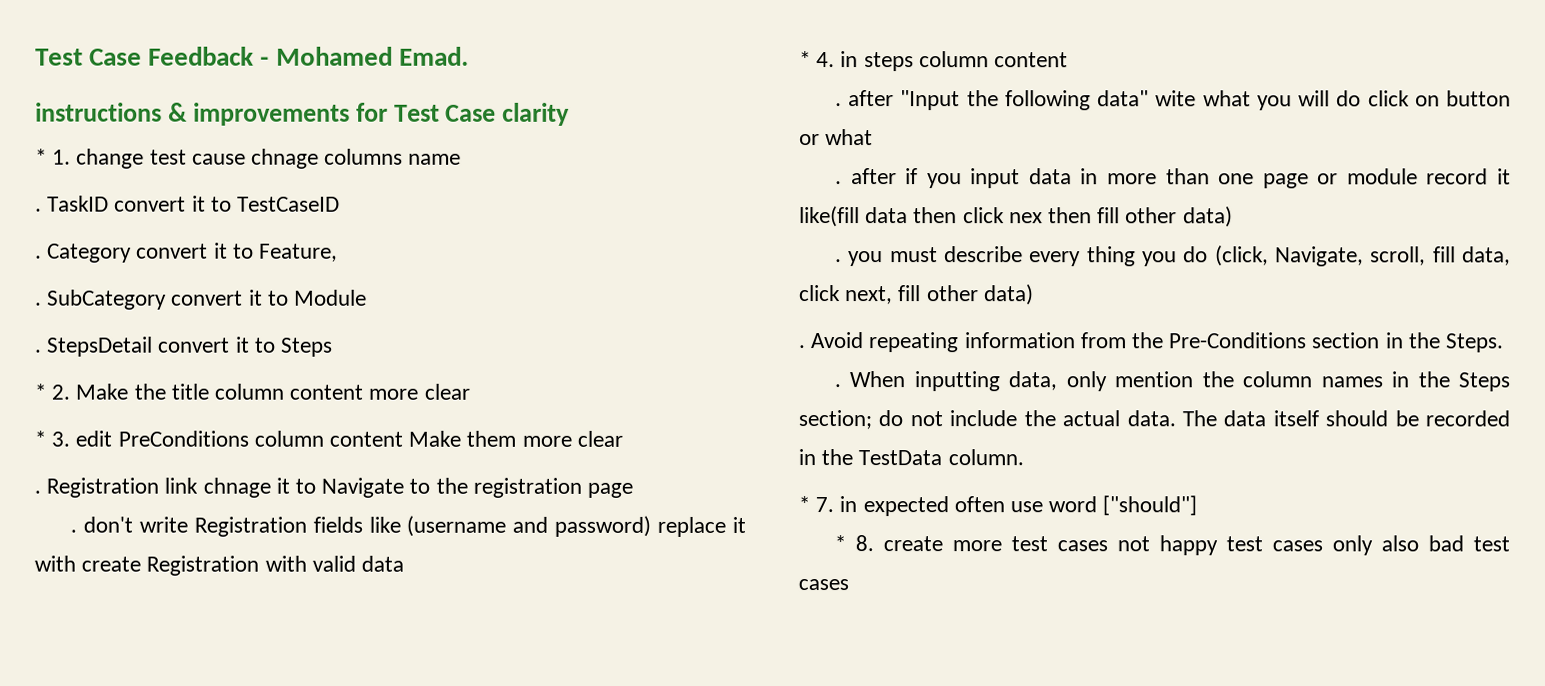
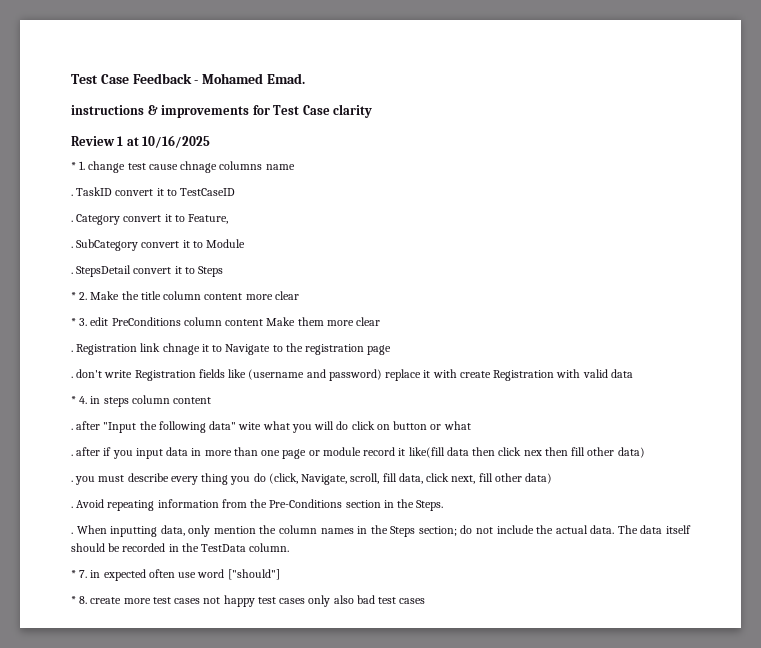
+ Review 1 at 10/16/2025

